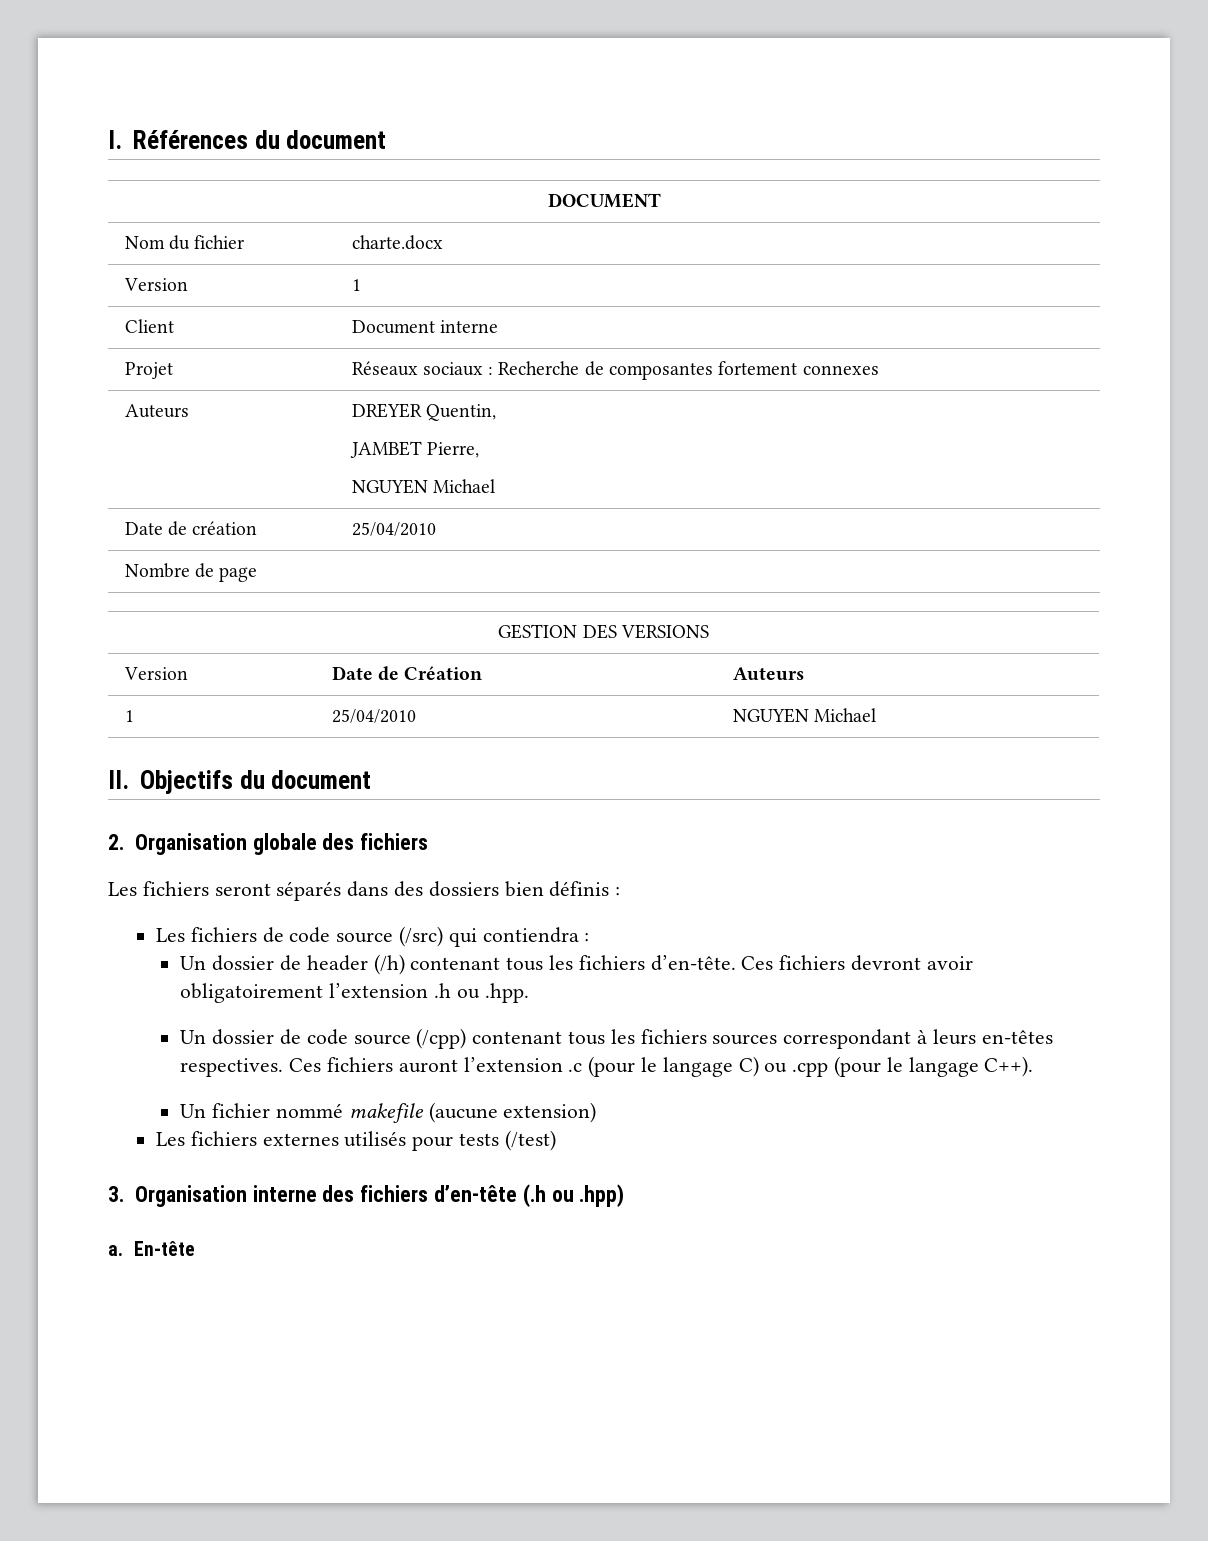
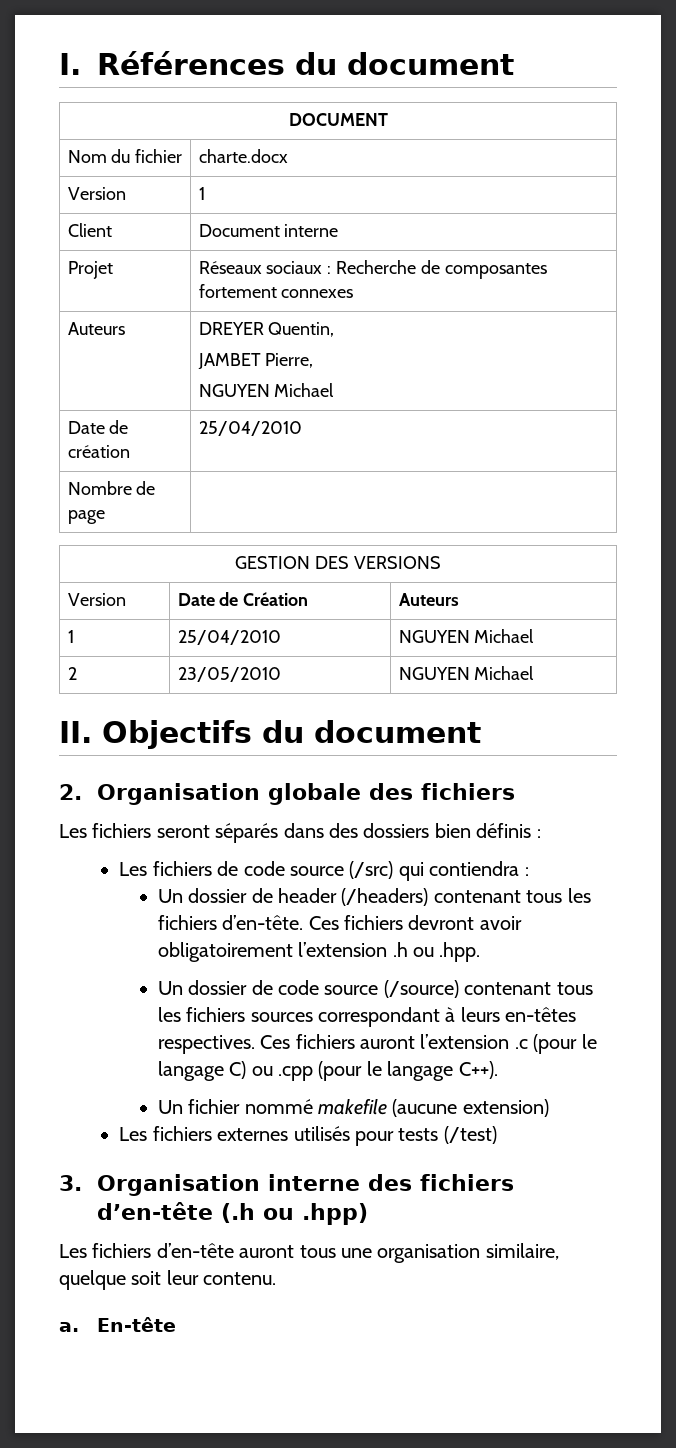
+ 2 | 23/05/2010 | NGUYEN Michael
- Un dossier de header (/h) contenant tous les fichiers d’en-tête.
+ Un dossier de header (/headers) contenant tous les fichiers d’en-tête.
- Un dossier de code source (/cpp) contenant tous les fichiers sources correspondant à leurs en-têtes respectives.
+ Un dossier de code source (/source) contenant tous les fichiers sources correspondant à leurs en-têtes respectives.
+ Les fichiers d’en-tête auront tous une organisation similaire, quelque soit leur contenu.

